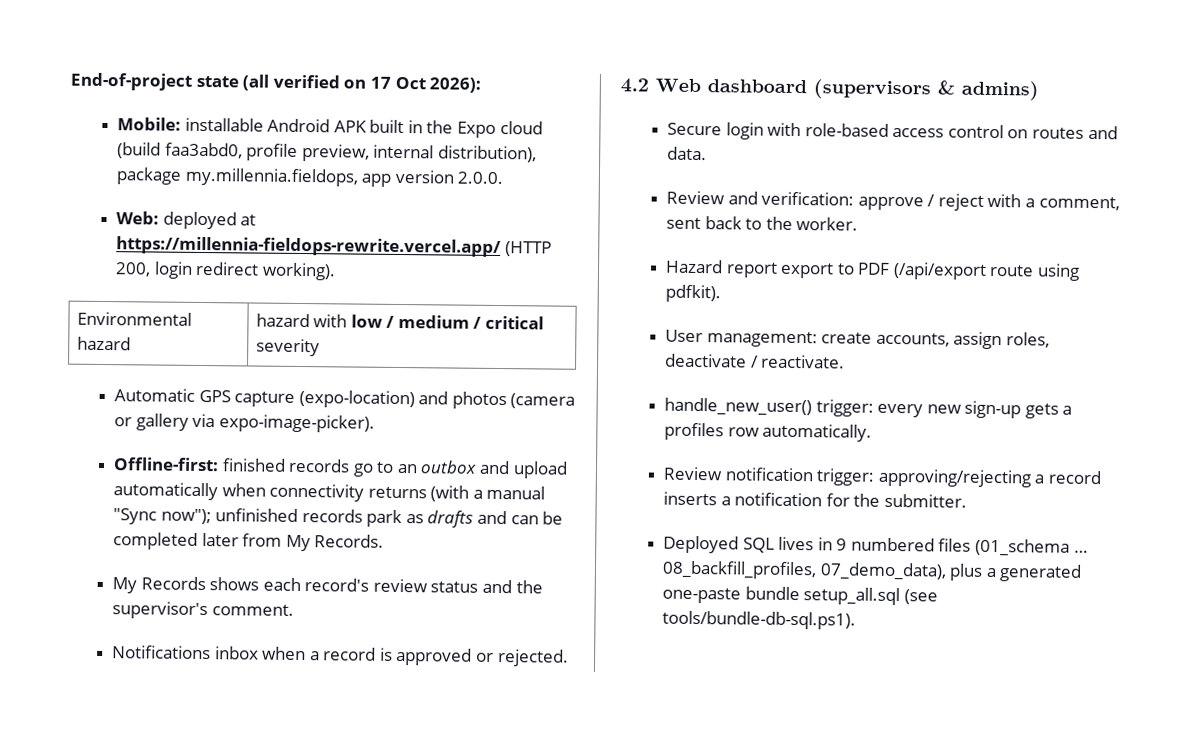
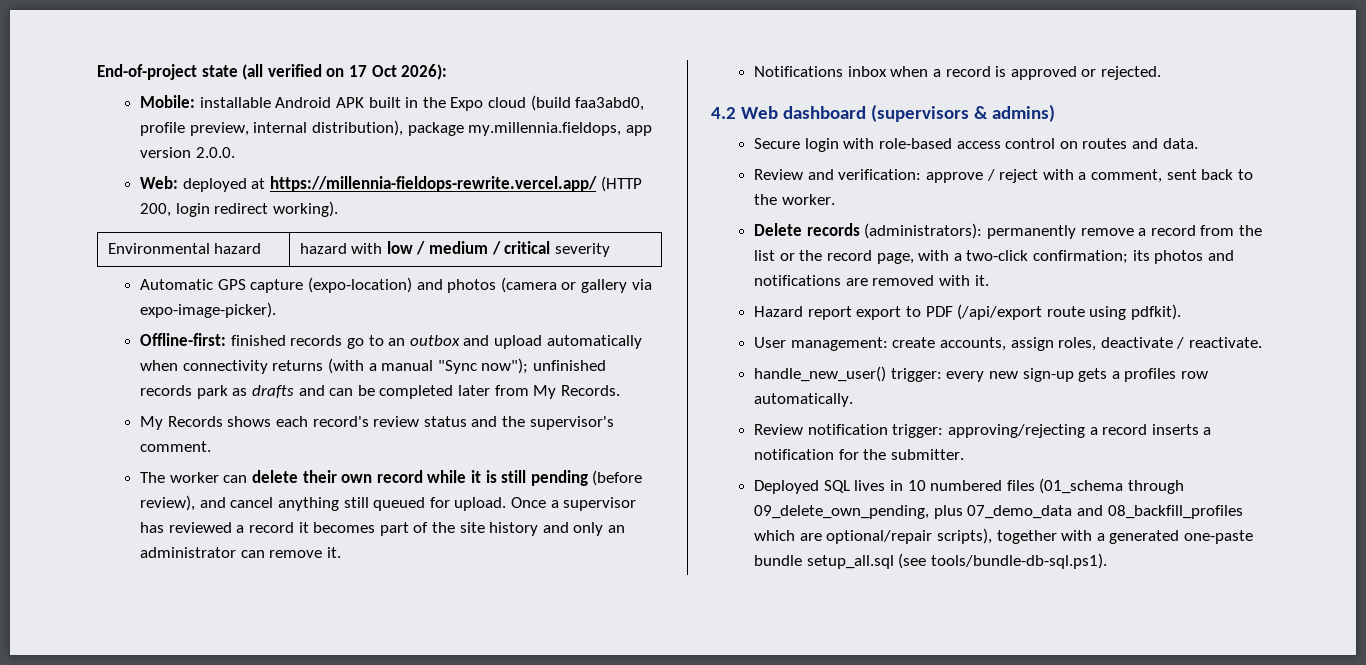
+ The worker can delete their own record while it is still pending (before review), and cancel anything still queued for upload. Once a supervisor has reviewed a record it becomes part of the site history and only an administrator can remove it.
+ Delete records (administrators): permanently remove a record from the list or the record page, with a two-click confirmation; its photos and notifications are removed with it.
- Deployed SQL lives in 9 numbered files (01_schema … 08_backfill_profiles, 07_demo_data), plus a generated one-paste bundle setup_all.sql (see tools/bundle-db-sql.ps1).
+ Deployed SQL lives in 10 numbered files (01_schema through 09_delete_own_pending, plus 07_demo_data and 08_backfill_profiles which are optional/repair scripts), together with a generated one-paste bundle setup_all.sql (see tools/bundle-db-sql.ps1).

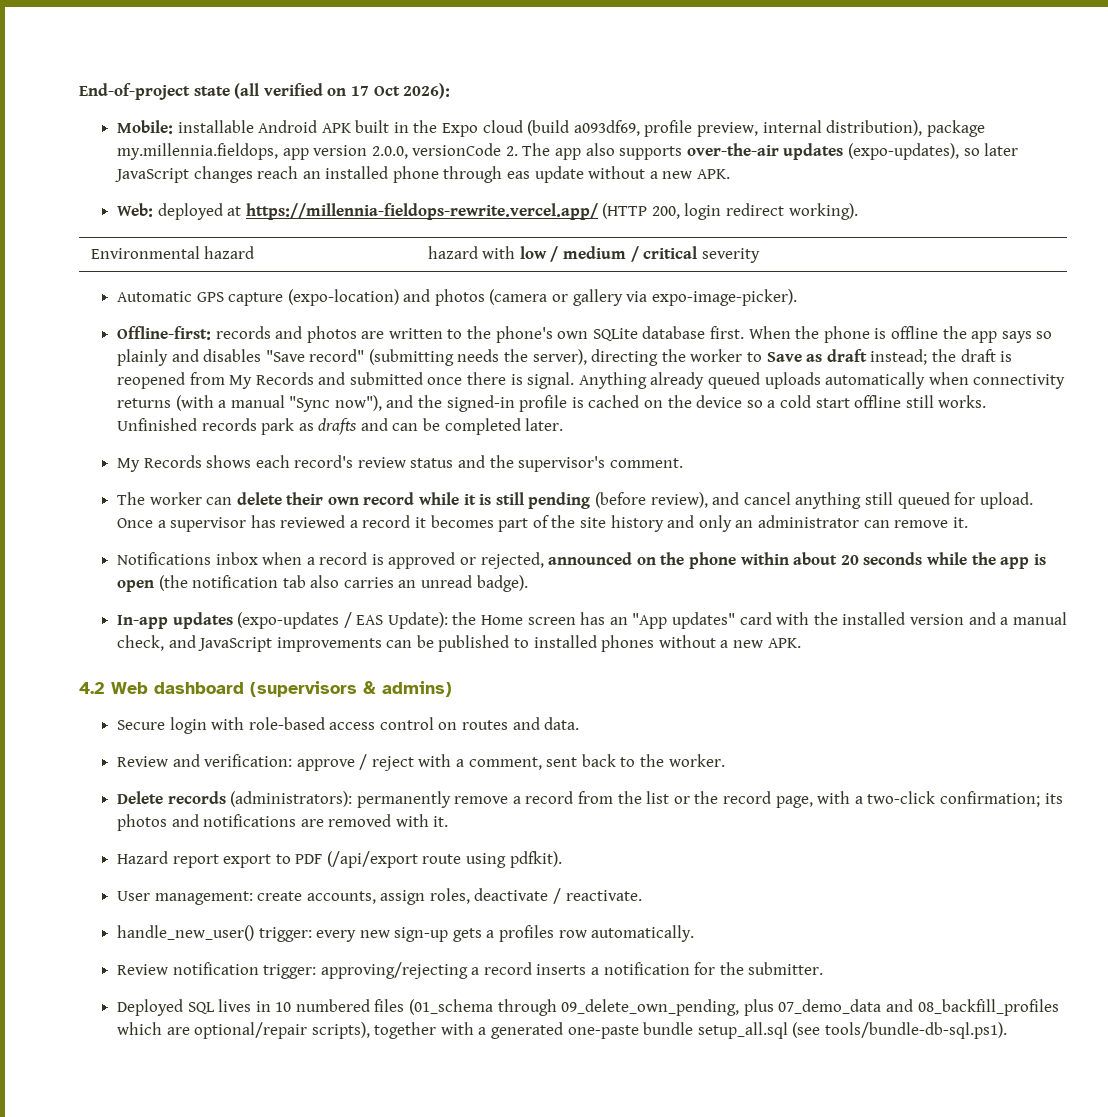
- Mobile: installable Android APK built in the Expo cloud (build faa3abd0, profile preview, internal distribution), package my.millennia.fieldops, app version 2.0.0.
+ Mobile: installable Android APK built in the Expo cloud (build a093df69, profile preview, internal distribution), package my.millennia.fieldops, app version 2.0.0, versionCode 2. The app also supports over-the-air updates (expo-updates), so later JavaScript changes reach an installed phone through eas update without a new APK.
- Offline-first: finished records go to an outbox and upload automatically when connectivity returns (with a manual "Sync now"); unfinished records park as drafts and can be completed later from My Records.
+ Offline-first: records and photos are written to the phone's own SQLite database first. When the phone is offline the app says so plainly and disables "Save record" (submitting needs the server), directing the worker to Save as draft instead; the draft is reopened from My Records and submitted once there is signal. Anything already queued uploads automatically when connectivity returns (with a manual "Sync now"), and the signed-in profile is cached on the device so a cold start offline still works. Unfinished records park as drafts and can be completed later.
- Notifications inbox when a record is approved or rejected.
+ Notifications inbox when a record is approved or rejected, announced on the phone within about 20 seconds while the app is open (the notification tab also carries an unread badge).
+ In-app updates (expo-updates / EAS Update): the Home screen has an "App updates" card with the installed version and a manual check, and JavaScript improvements can be published to installed phones without a new APK.

